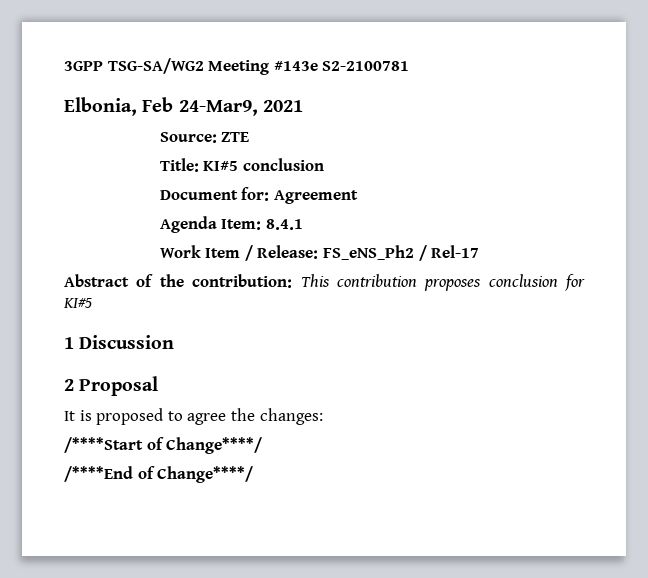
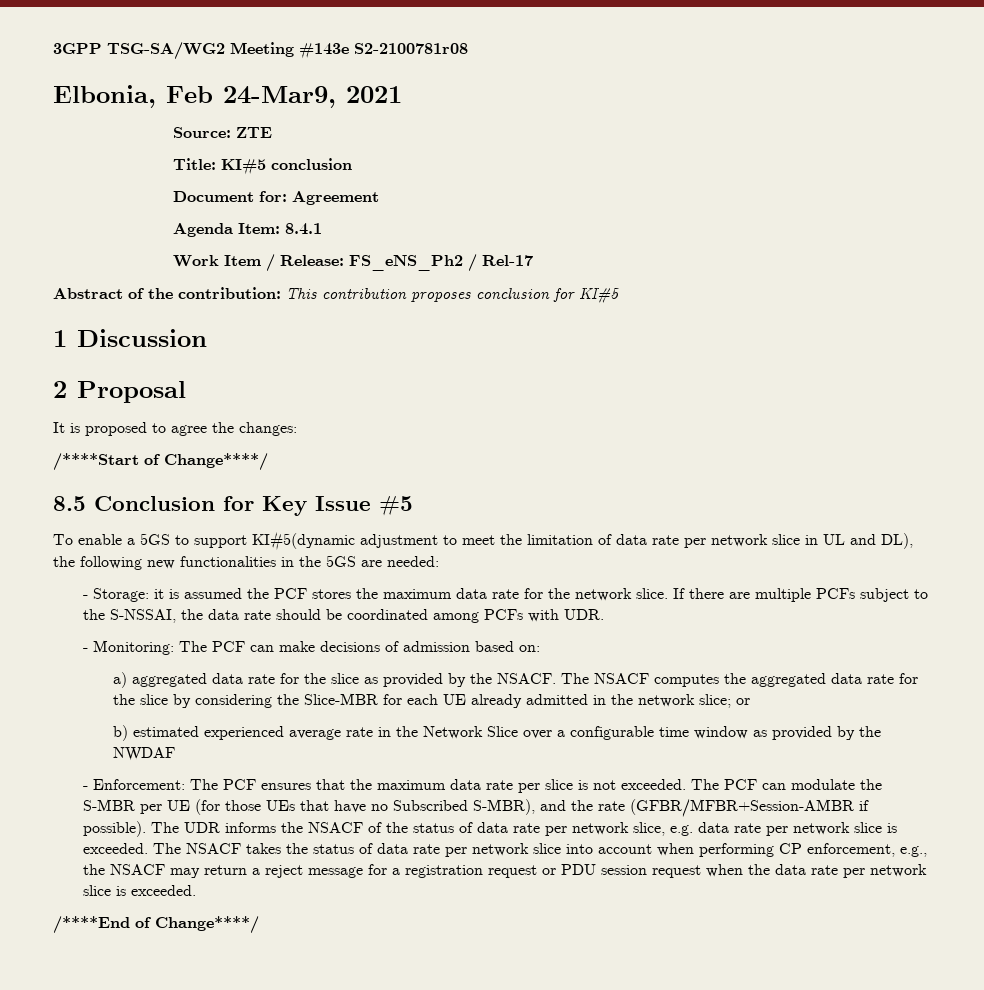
- 3GPP TSG-SA/WG2 Meeting #143e S2-2100781
+ 3GPP TSG-SA/WG2 Meeting #143e S2-2100781r08
+ 8.5 Conclusion for Key Issue #5
+ To enable a 5GS to support KI#5(dynamic adjustment to meet the limitation of data rate per network slice in UL and DL), the following new functionalities in the 5GS are needed:
+ - Storage: it is assumed the PCF stores the maximum data rate for the network slice. If there are multiple PCFs subject to the S-NSSAI, the data rate should be coordinated among PCFs with UDR.
+ - Monitoring: The PCF can make decisions of admission based on:
+ a) aggregated data rate for the slice as provided by the NSACF. The NSACF computes the aggregated data rate for the slice by considering the Slice-MBR for each UE already admitted in the network slice; or
+ b) estimated experienced average rate in the Network Slice over a configurable time window as provided by the NWDAF
+ - Enforcement: The PCF ensures that the maximum data rate per slice is not exceeded. The PCF can modulate the S-MBR per UE (for those UEs that have no Subscribed S-MBR), and the rate (GFBR/MFBR+Session-AMBR if possible). The UDR informs the NSACF of the status of data rate per network slice, e.g. data rate per network slice is exceeded. The NSACF takes the status of data rate per network slice into account when performing CP enforcement, e.g., the NSACF may return a reject message for a registration request or PDU session request when the data rate per network slice is exceeded.

